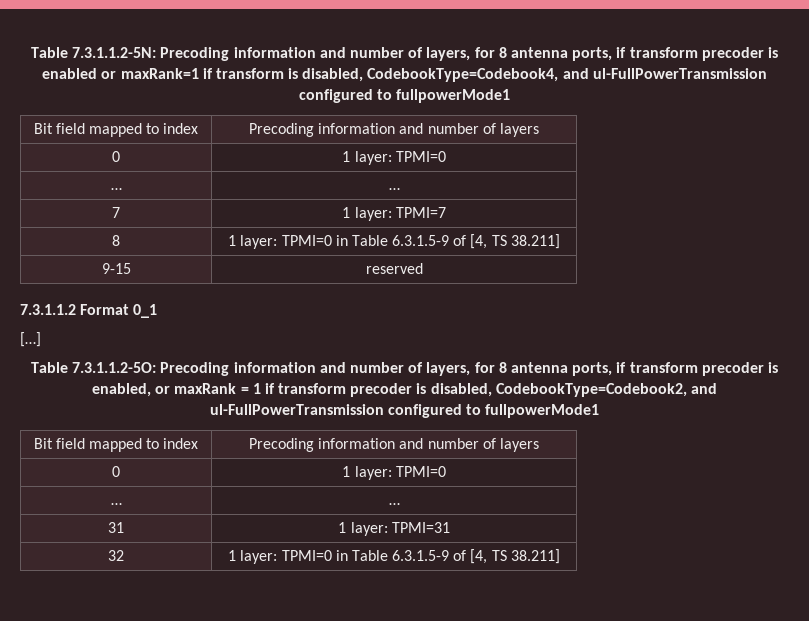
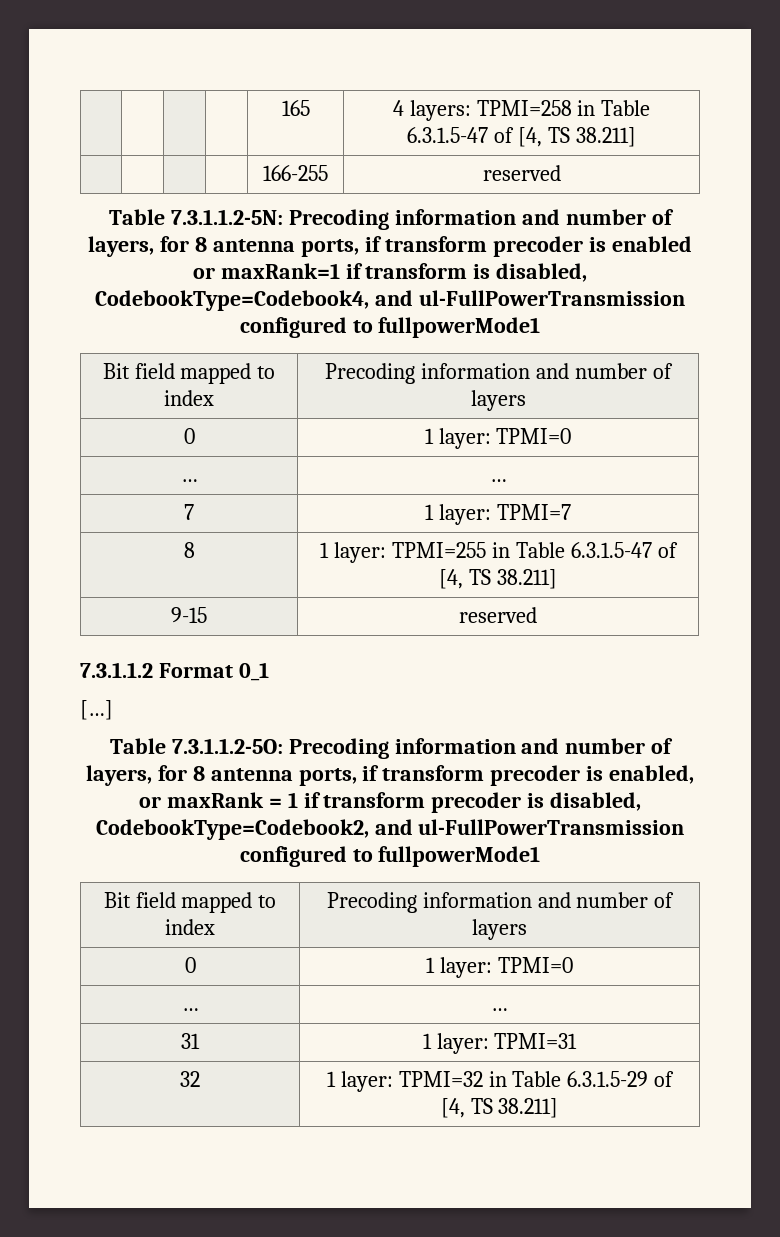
+ | | | | 165 | 4 layers: TPMI=258 in Table 6.3.1.5-47 of [4, TS 38.211]
+ | | | | 166-255 | reserved
- 8 | 1 layer: TPMI=0 in Table 6.3.1.5-9 of [4, TS 38.211]
+ 8 | 1 layer: TPMI=255 in Table 6.3.1.5-47 of [4, TS 38.211]
- 32 | 1 layer: TPMI=0 in Table 6.3.1.5-9 of [4, TS 38.211]
+ 32 | 1 layer: TPMI=32 in Table 6.3.1.5-29 of [4, TS 38.211]

